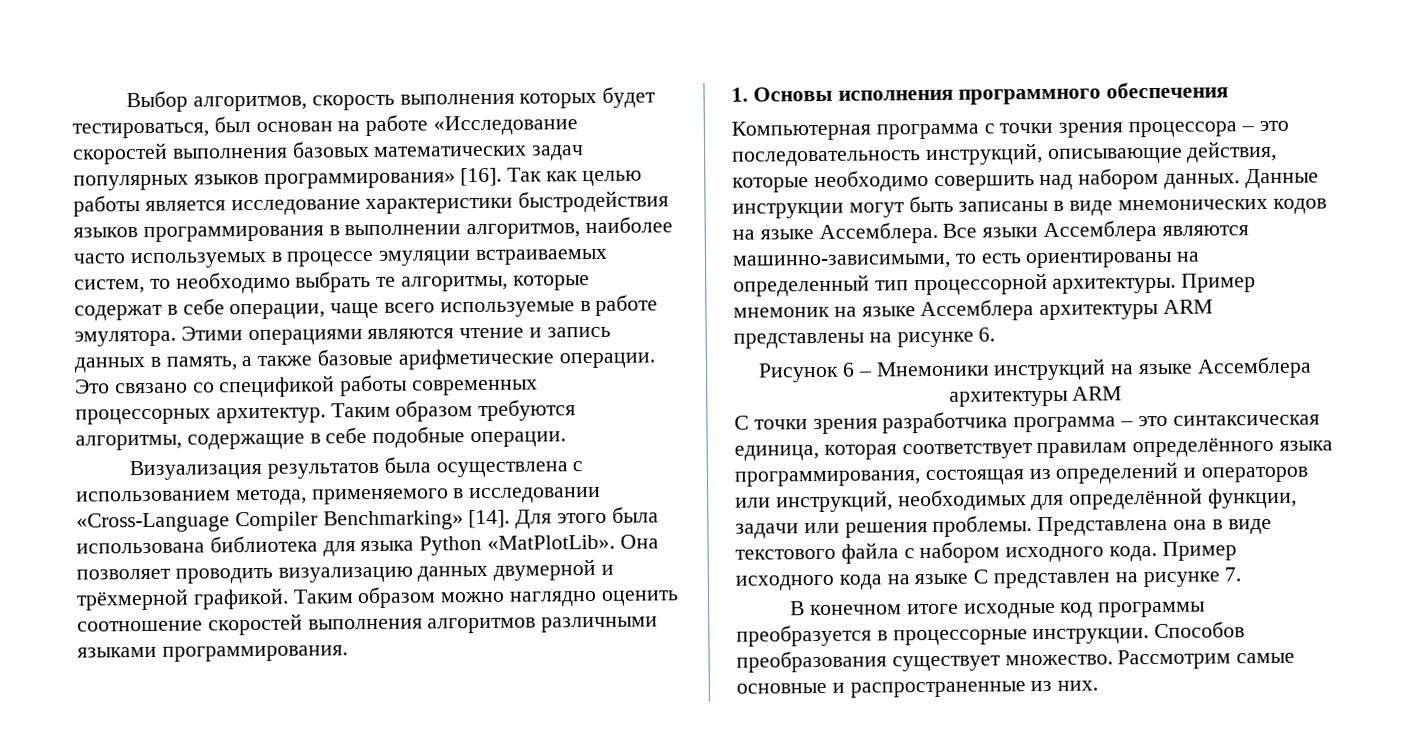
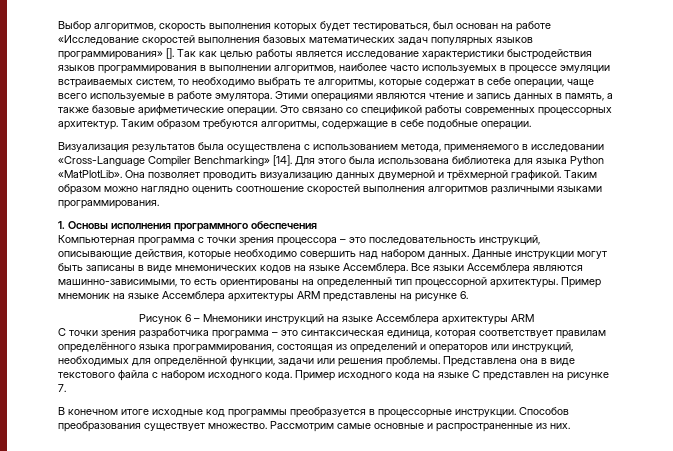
- Выбор алгоритмов, скорость выполнения которых будет тестироваться, был основан на работе «Исследование скоростей выполнения базовых математических задач популярных языков программирования» [16].
+ Выбор алгоритмов, скорость выполнения которых будет тестироваться, был основан на работе «Исследование скоростей выполнения базовых математических задач популярных языков программирования» [].

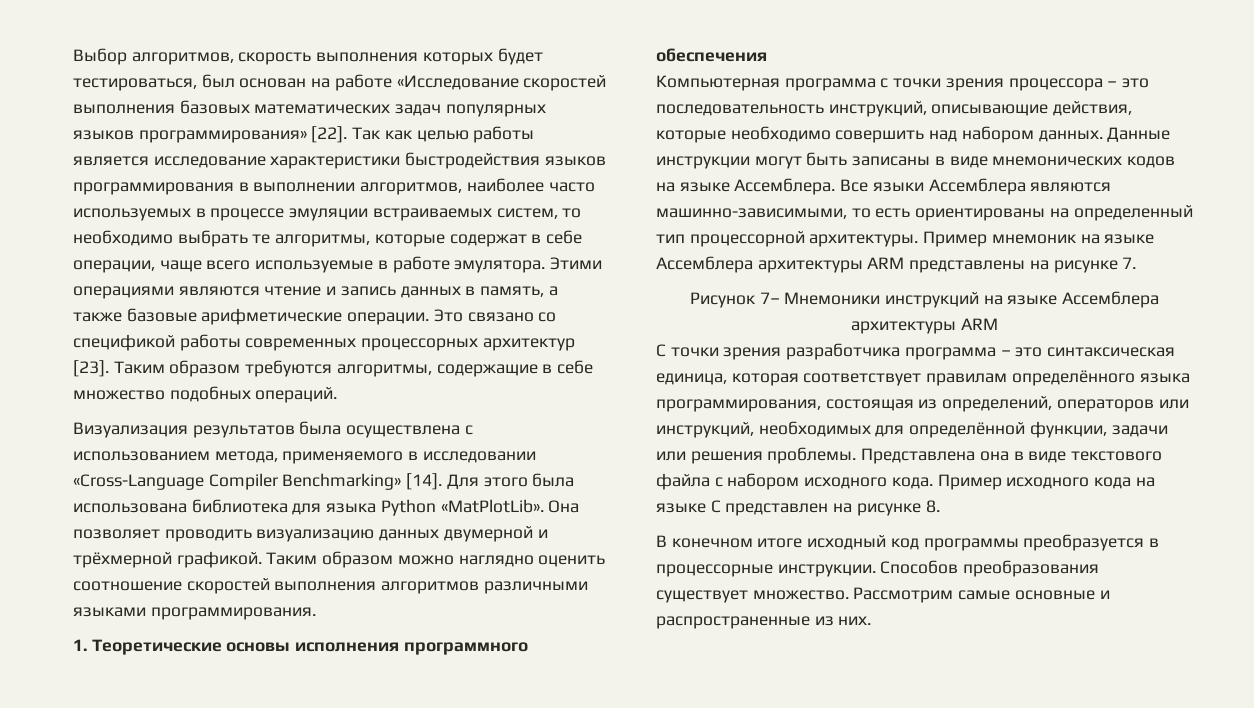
- Выбор алгоритмов, скорость выполнения которых будет тестироваться, был основан на работе «Исследование скоростей выполнения базовых математических задач популярных языков программирования» [].
+ Выбор алгоритмов, скорость выполнения которых будет тестироваться, был основан на работе «Исследование скоростей выполнения базовых математических задач популярных языков программирования» [22].
- Это связано со спецификой работы современных процессорных архитектур.
+ Это связано со спецификой работы современных процессорных архитектур [23].
- Таким образом требуются алгоритмы, содержащие в себе подобные операции.
+ Таким образом требуются алгоритмы, содержащие в себе множество подобных операций.
- 1. Основы исполнения программного обеспечения
+ 1. Теоретические основы исполнения программного обеспечения
- Пример мнемоник на языке Ассемблера архитектуры ARM представлены на рисунке 6.
+ Пример мнемоник на языке Ассемблера архитектуры ARM представлены на рисунке 7.
- Рисунок 6 – Мнемоники инструкций на языке Ассемблера архитектуры ARM
+ Рисунок 7– Мнемоники инструкций на языке Ассемблера архитектуры ARM
- С точки зрения разработчика программа – это синтаксическая единица, которая соответствует правилам определённого языка программирования, состоящая из определений и операторов или инструкций, необходимых для определённой функции, задачи или решения проблемы.
+ С точки зрения разработчика программа – это синтаксическая единица, которая соответствует правилам определённого языка программирования, состоящая из определений, операторов или инструкций, необходимых для определённой функции, задачи или решения проблемы.
- Пример исходного кода на языке C представлен на рисунке 7.
+ Пример исходного кода на языке C представлен на рисунке 8.
- В конечном итоге исходные код программы преобразуется в процессорные инструкции.
+ В конечном итоге исходный код программы преобразуется в процессорные инструкции.

